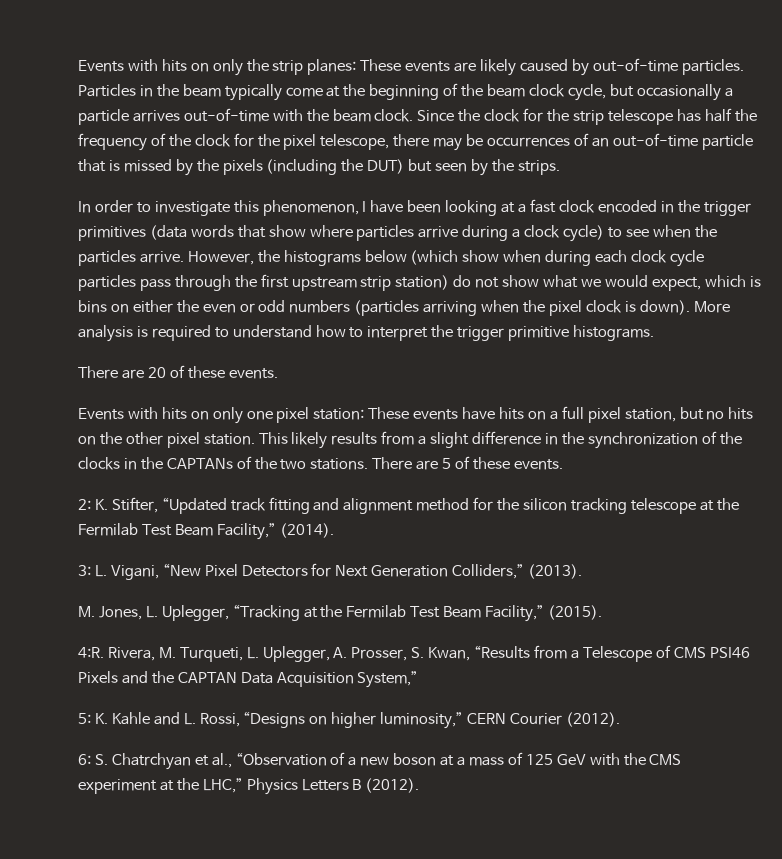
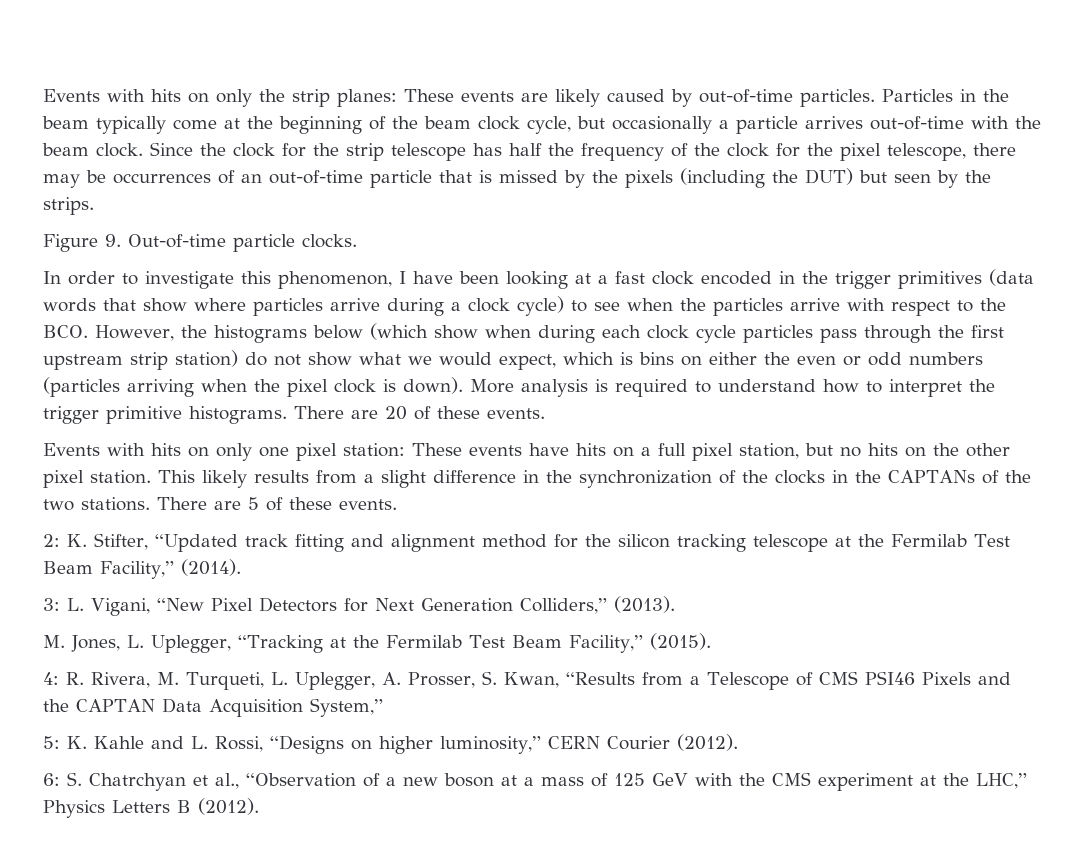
+ Figure 9. Out-of-time particle clocks.
- In order to investigate this phenomenon, I have been looking at a fast clock encoded in the trigger primitives (data words that show where particles arrive during a clock cycle) to see when the particles arrive. However, the histograms below (which show when during each clock cycle particles pass through the first upstream strip station) do not show what we would expect, which is bins on either the even or odd numbers (particles arriving when the pixel clock is down).
+ In order to investigate this phenomenon, I have been looking at a fast clock encoded in the trigger primitives (data words that show where particles arrive during a clock cycle) to see when the particles arrive with respect to the BCO. However, the histograms below (which show when during each clock cycle particles pass through the first upstream strip station) do not show what we would expect, which is bins on either the even or odd numbers (particles arriving when the pixel clock is down).
- More analysis is required to understand how to interpret the trigger primitive histograms.
- There are 20 of these events.
+ More analysis is required to understand how to interpret the trigger primitive histograms. There are 20 of these events.
- 4:R. Rivera, M. Turqueti, L. Uplegger, A. Prosser, S. Kwan, “Results from a Telescope of CMS PSI46 Pixels and the CAPTAN Data Acquisition System,”
+ 4: R. Rivera, M. Turqueti, L. Uplegger, A. Prosser, S. Kwan, “Results from a Telescope of CMS PSI46 Pixels and the CAPTAN Data Acquisition System,”

